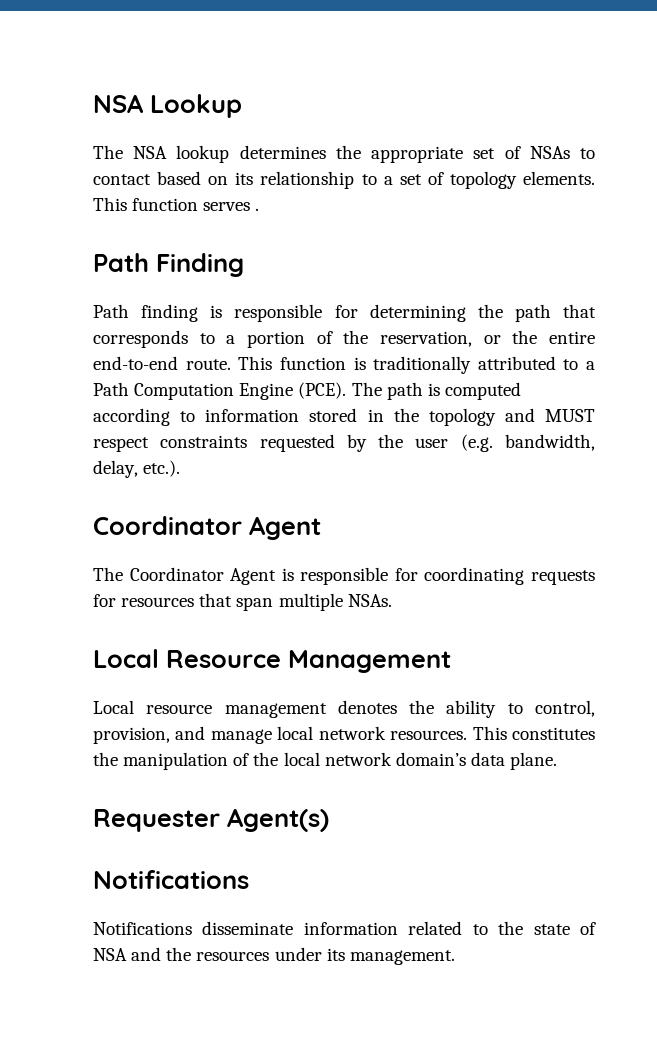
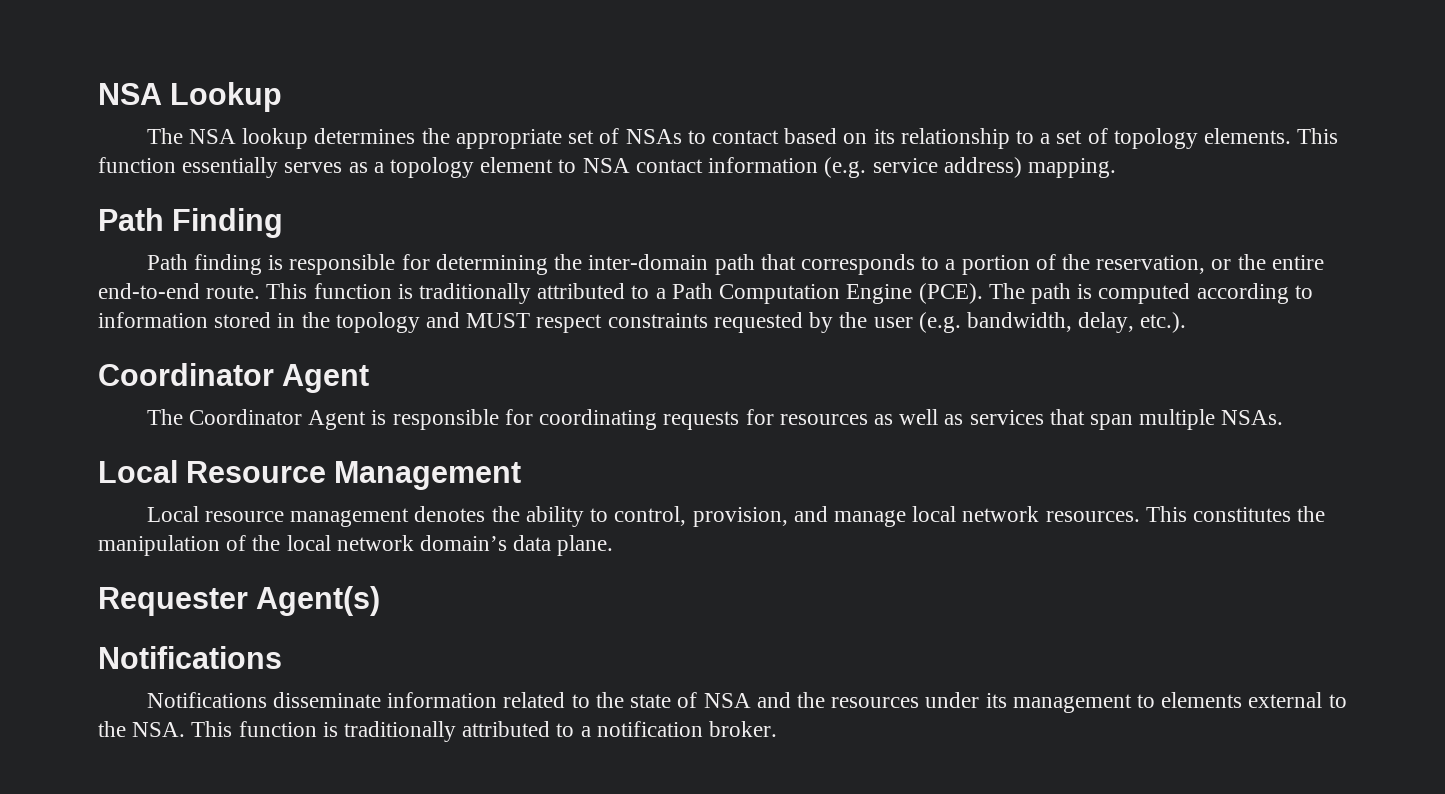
- This function serves .
+ This function essentially serves as a topology element to NSA contact information (e.g. service address) mapping.
- Path finding is responsible for determining the path that corresponds to a portion of the reservation, or the entire end-to-end route.
+ Path finding is responsible for determining the inter-domain path that corresponds to a portion of the reservation, or the entire end-to-end route.
- The Coordinator Agent is responsible for coordinating requests for resources that span multiple NSAs.
+ The Coordinator Agent is responsible for coordinating requests for resources as well as services that span multiple NSAs.
- Notifications disseminate information related to the state of NSA and the resources under its management.
+ Notifications disseminate information related to the state of NSA and the resources under its management to elements external to the NSA. This function is traditionally attributed to a notification broker.

